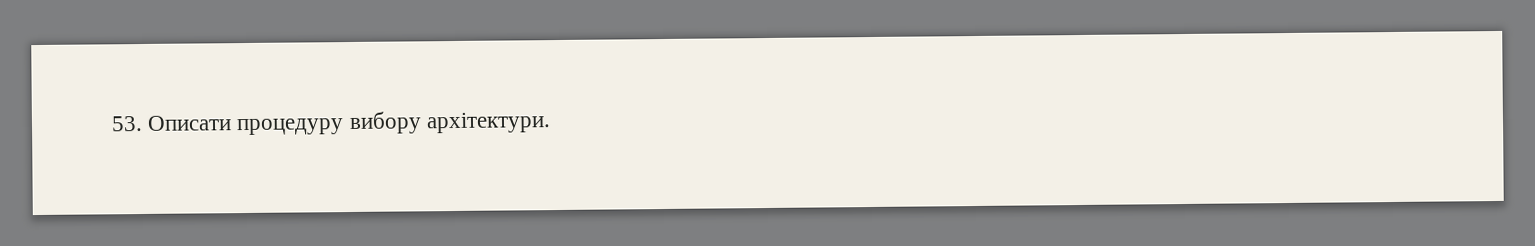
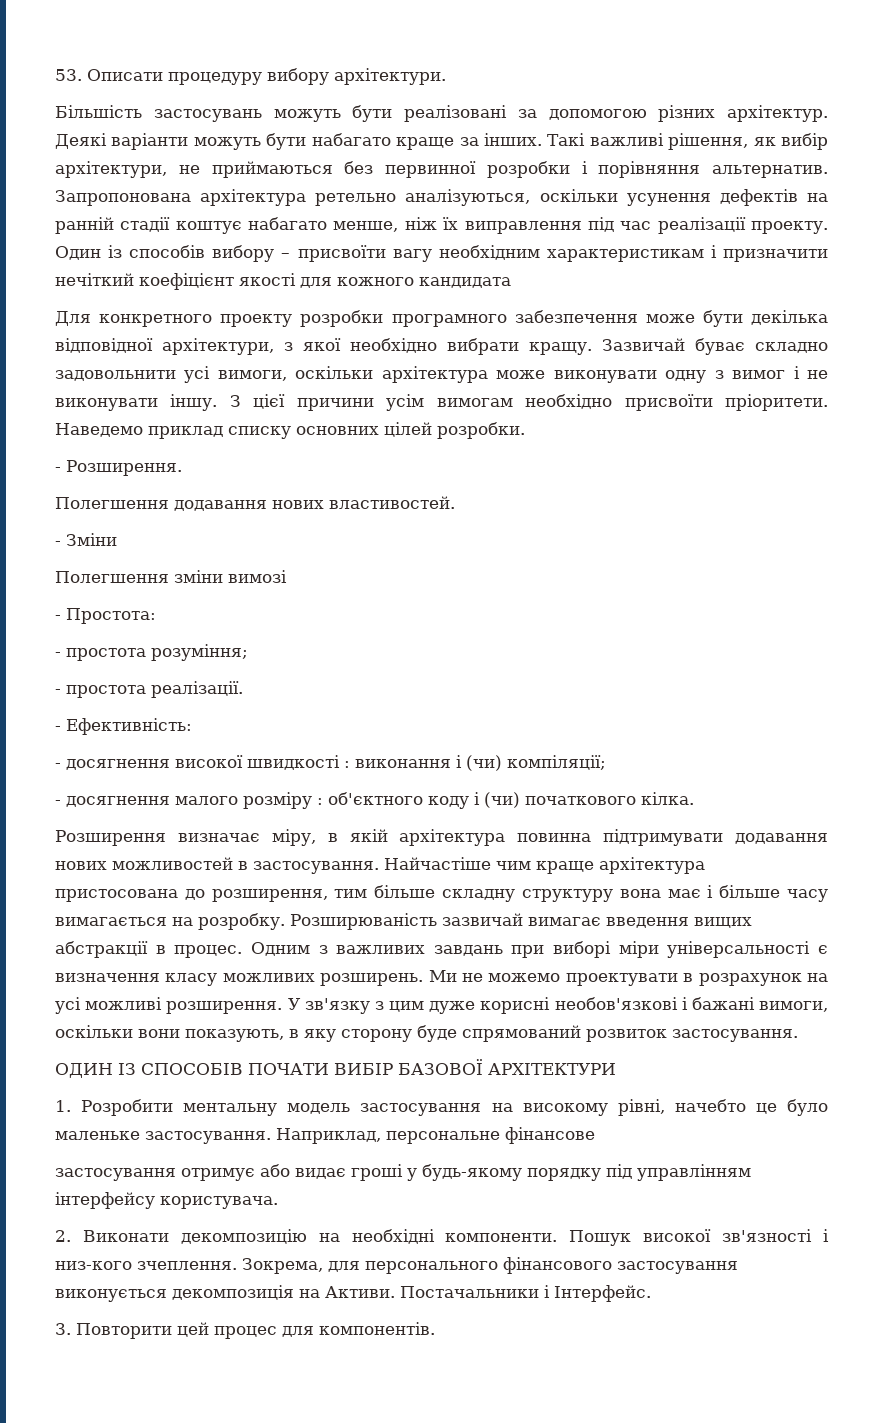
+ Більшість застосувань можуть бути реалізовані за допомогою різних архітектур. Деякі варіанти можуть бути набагато краще за інших. Такі важливі рішення, як вибір архітектури, не приймаються без первинної розробки і порівняння альтернатив. Запропонована архітектура ретельно аналізуються, оскільки усунення дефектів на ранній стадії коштує набагато менше, ніж їх виправлення під час реалізації проекту. Один із способів вибору – присвоїти вагу необхідним характеристикам і призначити нечіткий коефіцієнт якості для кожного кандидата
+ Для конкретного проекту розробки програмного забезпечення може бути декілька відповідної архітектури, з якої необхідно вибрати кращу. Зазвичай буває складно задовольнити усі вимоги, оскільки архітектура може виконувати одну з вимог і не виконувати іншу. З цієї причини усім вимогам необхідно присвоїти пріоритети. Наведемо приклад списку основних цілей розробки.
+ - Розширення.
+ Полегшення додавання нових властивостей.
+ - Зміни
+ Полегшення зміни вимозі
+ - Простота:
+ - простота розуміння;
+ - простота реалізації.
+ - Ефективність:
+ - досягнення високої швидкості : виконання і (чи) компіляції;
+ - досягнення малого розміру : об'єктного коду і (чи) початкового кілка.
+ Розширення визначає міру, в якій архітектура повинна підтримувати додавання нових можливостей в застосування. Найчастіше чим краще архітектура пристосована до розширення, тим більше складну структуру вона має і більше часу вимагається на розробку. Розширюваність зазвичай вимагає введення вищих абстракції в процес. Одним з важливих завдань при виборі міри універсальності є визначення класу можливих розширень. Ми не можемо проектувати в розрахунок на усі можливі розширення. У зв'язку з цим дуже корисні необов'язкові і бажані вимоги, оскільки вони показують, в яку сторону буде спрямований розвиток застосування.
+ ОДИН ІЗ СПОСОБІВ ПОЧАТИ ВИБІР БАЗОВОЇ АРХІТЕКТУРИ
+ 1. Розробити ментальну модель застосування на високому рівні, начебто це було маленьке застосування. Наприклад, персональне фінансове
+ застосування отримує або видає гроші у будь-якому порядку під управлінням інтерфейсу користувача.
+ 2. Виконати декомпозицію на необхідні компоненти. Пошук високої зв'язності і низ-кого зчеплення. Зокрема, для персонального фінансового застосування виконується декомпозиція на Активи. Постачальники і Інтерфейс.
+ 3. Повторити цей процес для компонентів.

